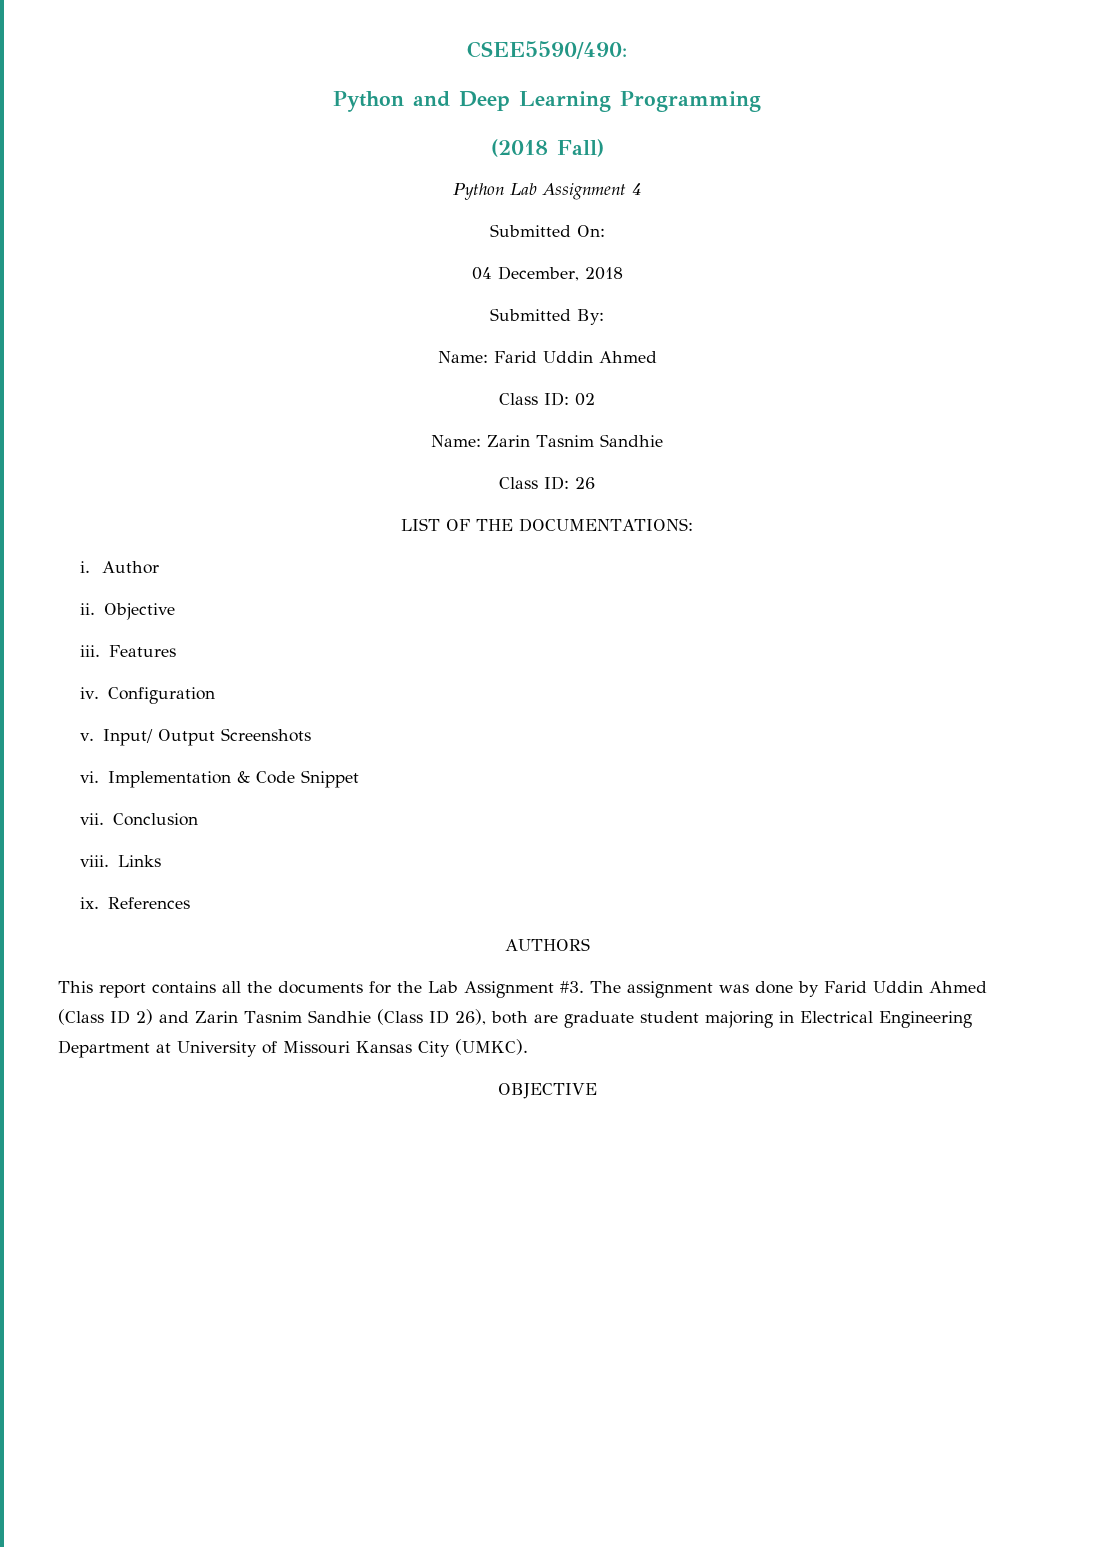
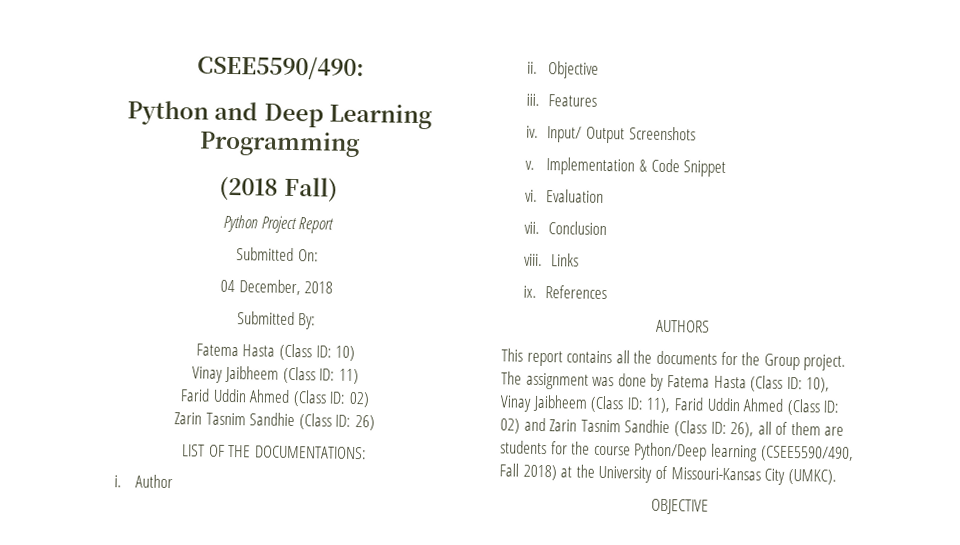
- Python Lab Assignment 4
+ Python Project Report
- Name: Farid Uddin Ahmed
- Class ID: 02
- Name: Zarin Tasnim Sandhie
- Class ID: 26
+ Fatema Hasta (Class ID: 10)
+ Vinay Jaibheem (Class ID: 11)
+ Farid Uddin Ahmed (Class ID: 02)
+ Zarin Tasnim Sandhie (Class ID: 26)
- Configuration
- v.
- vi.
+ v.
+ vi. Evaluation
- This report contains all the documents for the Lab Assignment #3.
+ This report contains all the documents for the Group project.
- The assignment was done by Farid Uddin Ahmed (Class ID 2) and Zarin Tasnim Sandhie (Class ID 26), both are graduate student majoring in Electrical Engineering Department at University of Missouri Kansas City (UMKC).
+ The assignment was done by Fatema Hasta (Class ID: 10), Vinay Jaibheem (Class ID: 11), Farid Uddin Ahmed (Class ID: 02) and Zarin Tasnim Sandhie (Class ID: 26), all of them are students for the course Python/Deep learning (CSEE5590/490, Fall 2018) at the University of Missouri-Kansas City (UMKC).

